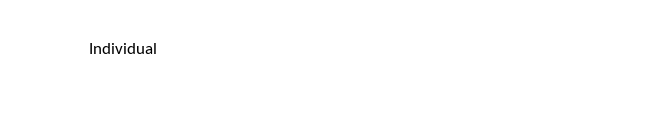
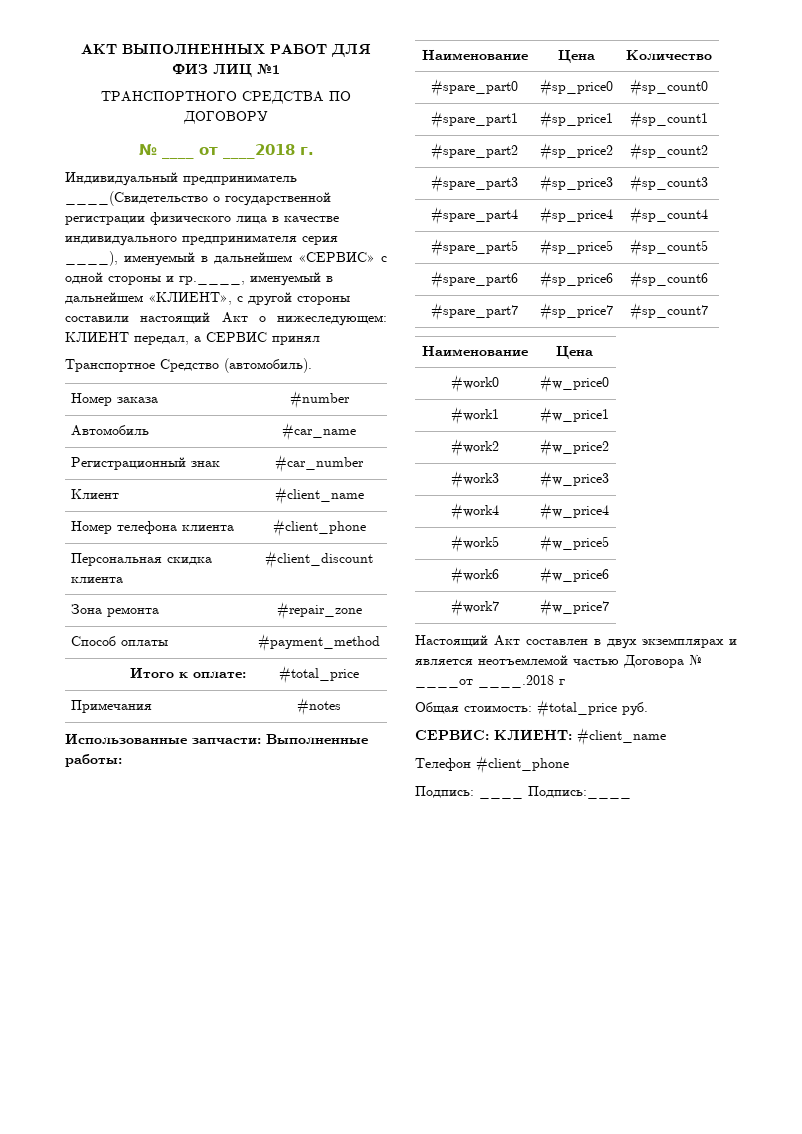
- Individual
+ АКТ ВЫПОЛНЕННЫХ РАБОТ ДЛЯ ФИЗ ЛИЦ №1
+ ТРАНСПОРТНОГО СРЕДСТВА ПО ДОГОВОРУ
+ № ____ от ____2018 г.
+ Индивидуальный предприниматель ____(Свидетельство о государственной регистрации физического лица в качестве индивидуального предпринимателя серия ____), именуемый в дальнейшем «СЕРВИС» с одной стороны и гр.____, именуемый в дальнейшем «КЛИЕНТ», с другой стороны составили настоящий Акт о нижеследующем: КЛИЕНТ передал, а СЕРВИС принял
+ Транспортное Средство (автомобиль).
+ Номер заказа | #number
+ Автомобиль | #car_name
+ Регистрационный знак | #car_number
+ Клиент | #client_name
+ Номер телефона клиента | #client_phone
+ Персональная скидка клиента | #client_discount
+ Зона ремонта | #repair_zone
+ Способ оплаты | #payment_method
+ Итого к оплате: | #total_price
+ Примечания | #notes
+ Использованные запчасти: Выполненные работы:
+ Наименование | Цена | Количество
+ #spare_part0 | #sp_price0 | #sp_count0
+ #spare_part1 | #sp_price1 | #sp_count1
+ #spare_part2 | #sp_price2 | #sp_count2
+ #spare_part3 | #sp_price3 | #sp_count3
+ #spare_part4 | #sp_price4 | #sp_count4
+ #spare_part5 | #sp_price5 | #sp_count5
+ #spare_part6 | #sp_price6 | #sp_count6
+ #spare_part7 | #sp_price7 | #sp_count7
+ Наименование | Цена
+ #work0 | #w_price0
+ #work1 | #w_price1
+ #work2 | #w_price2
+ #work3 | #w_price3
+ #work4 | #w_price4
+ #work5 | #w_price5
+ #work6 | #w_price6
+ #work7 | #w_price7
+ Настоящий Акт составлен в двух экземплярах и является неотъемлемой частью Договора № ____от ____.2018 г
+ Общая стоимость: #total_price руб.
+ СЕРВИС: КЛИЕНТ: #client_name
+ Телефон #client_phone
+ Подпись: ____ Подпись:____

